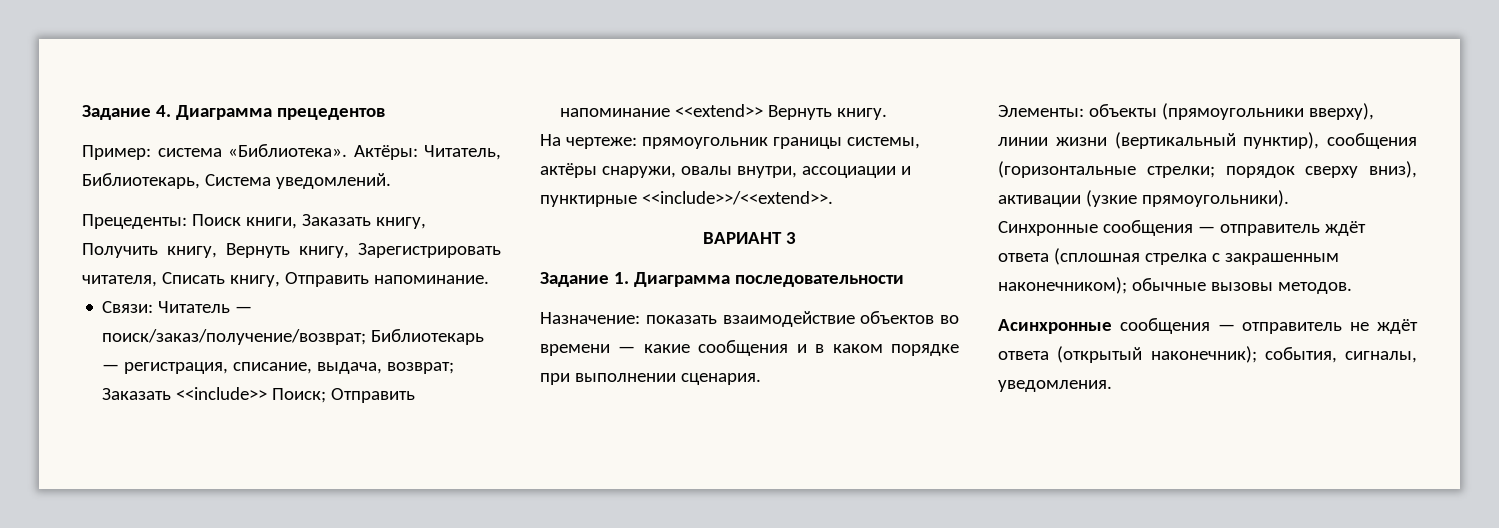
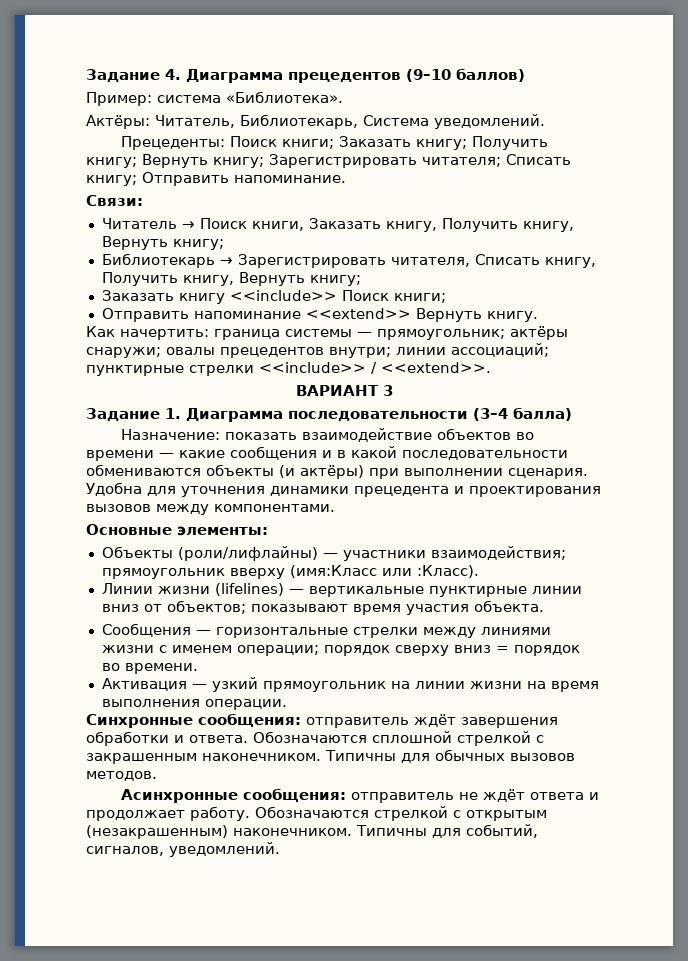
- Задание 4. Диаграмма прецедентов
+ Задание 4. Диаграмма прецедентов (9–10 баллов)
- Пример: система «Библиотека». Актёры: Читатель, Библиотекарь, Система уведомлений.
+ Пример: система «Библиотека».
+ Актёры: Читатель, Библиотекарь, Система уведомлений.
- Прецеденты: Поиск книги, Заказать книгу, Получить книгу, Вернуть книгу, Зарегистрировать читателя, Списать книгу, Отправить напоминание.
- Связи: Читатель — поиск/заказ/получение/возврат; Библиотекарь — регистрация, списание, выдача, возврат; Заказать <<include>> Поиск; Отправить напоминание <<extend>> Вернуть книгу.
+ Прецеденты: Поиск книги; Заказать книгу; Получить книгу; Вернуть книгу; Зарегистрировать читателя; Списать книгу; Отправить напоминание.
+ Связи:
+ Читатель → Поиск книги, Заказать книгу, Получить книгу, Вернуть книгу;
+ Библиотекарь → Зарегистрировать читателя, Списать книгу, Получить книгу, Вернуть книгу;
+ Заказать книгу <<include>> Поиск книги;
+ Отправить напоминание <<extend>> Вернуть книгу.
- На чертеже: прямоугольник границы системы, актёры снаружи, овалы внутри, ассоциации и пунктирные <<include>>/<<extend>>.
+ Как начертить: граница системы — прямоугольник; актёры снаружи; овалы прецедентов внутри; линии ассоциаций; пунктирные стрелки <<include>> / <<extend>>.
- Задание 1. Диаграмма последовательности
+ Задание 1. Диаграмма последовательности (3–4 балла)
- Назначение: показать взаимодействие объектов во времени — какие сообщения и в каком порядке при выполнении сценария.
- Элементы: объекты (прямоугольники вверху), линии жизни (вертикальный пунктир), сообщения (горизонтальные стрелки; порядок сверху вниз), активации (узкие прямоугольники).
- Синхронные сообщения — отправитель ждёт ответа (сплошная стрелка с закрашенным наконечником); обычные вызовы методов.
+ Назначение: показать взаимодействие объектов во времени — какие сообщения и в какой последовательности обмениваются объекты (и актёры) при выполнении сценария. Удобна для уточнения динамики прецедента и проектирования вызовов между компонентами.
+ Основные элементы:
+ Объекты (роли/лифлайны) — участники взаимодействия; прямоугольник вверху (имя:Класс или :Класс).
+ Линии жизни (lifelines) — вертикальные пунктирные линии вниз от объектов; показывают время участия объекта.
+ Сообщения — горизонтальные стрелки между линиями жизни с именем операции; порядок сверху вниз = порядок во времени.
+ Активация — узкий прямоугольник на линии жизни на время выполнения операции.
+ Синхронные сообщения: отправитель ждёт завершения обработки и ответа. Обозначаются сплошной стрелкой с закрашенным наконечником. Типичны для обычных вызовов методов.
- Асинхронные сообщения — отправитель не ждёт ответа (открытый наконечник); события, сигналы, уведомления.
+ Асинхронные сообщения: отправитель не ждёт ответа и продолжает работу. Обозначаются стрелкой с открытым (незакрашенным) наконечником. Типичны для событий, сигналов, уведомлений.

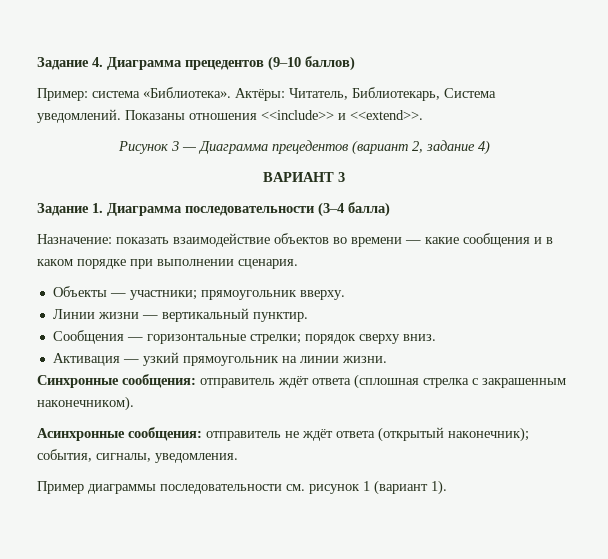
- Пример: система «Библиотека».
- Актёры: Читатель, Библиотекарь, Система уведомлений.
- Прецеденты: Поиск книги; Заказать книгу; Получить книгу; Вернуть книгу; Зарегистрировать читателя; Списать книгу; Отправить напоминание.
- Связи:
- Читатель → Поиск книги, Заказать книгу, Получить книгу, Вернуть книгу;
- Библиотекарь → Зарегистрировать читателя, Списать книгу, Получить книгу, Вернуть книгу;
- Заказать книгу <<include>> Поиск книги;
- Отправить напоминание <<extend>> Вернуть книгу.
- Как начертить: граница системы — прямоугольник; актёры снаружи; овалы прецедентов внутри; линии ассоциаций; пунктирные стрелки <<include>> / <<extend>>.
+ Пример: система «Библиотека». Актёры: Читатель, Библиотекарь, Система уведомлений. Показаны отношения <<include>> и <<extend>>.
+ Рисунок 3 — Диаграмма прецедентов (вариант 2, задание 4)
- Назначение: показать взаимодействие объектов во времени — какие сообщения и в какой последовательности обмениваются объекты (и актёры) при выполнении сценария. Удобна для уточнения динамики прецедента и проектирования вызовов между компонентами.
- Основные элементы:
- Объекты (роли/лифлайны) — участники взаимодействия; прямоугольник вверху (имя:Класс или :Класс).
- Линии жизни (lifelines) — вертикальные пунктирные линии вниз от объектов; показывают время участия объекта.
- Сообщения — горизонтальные стрелки между линиями жизни с именем операции; порядок сверху вниз = порядок во времени.
+ Назначение: показать взаимодействие объектов во времени — какие сообщения и в каком порядке при выполнении сценария.
+ Объекты — участники; прямоугольник вверху.
+ Линии жизни — вертикальный пунктир.
+ Сообщения — горизонтальные стрелки; порядок сверху вниз.
- Активация — узкий прямоугольник на линии жизни на время выполнения операции.
+ Активация — узкий прямоугольник на линии жизни.
- Синхронные сообщения: отправитель ждёт завершения обработки и ответа. Обозначаются сплошной стрелкой с закрашенным наконечником. Типичны для обычных вызовов методов.
+ Синхронные сообщения: отправитель ждёт ответа (сплошная стрелка с закрашенным наконечником).
- Асинхронные сообщения: отправитель не ждёт ответа и продолжает работу. Обозначаются стрелкой с открытым (незакрашенным) наконечником. Типичны для событий, сигналов, уведомлений.
+ Асинхронные сообщения: отправитель не ждёт ответа (открытый наконечник); события, сигналы, уведомления.
+ Пример диаграммы последовательности см. рисунок 1 (вариант 1).

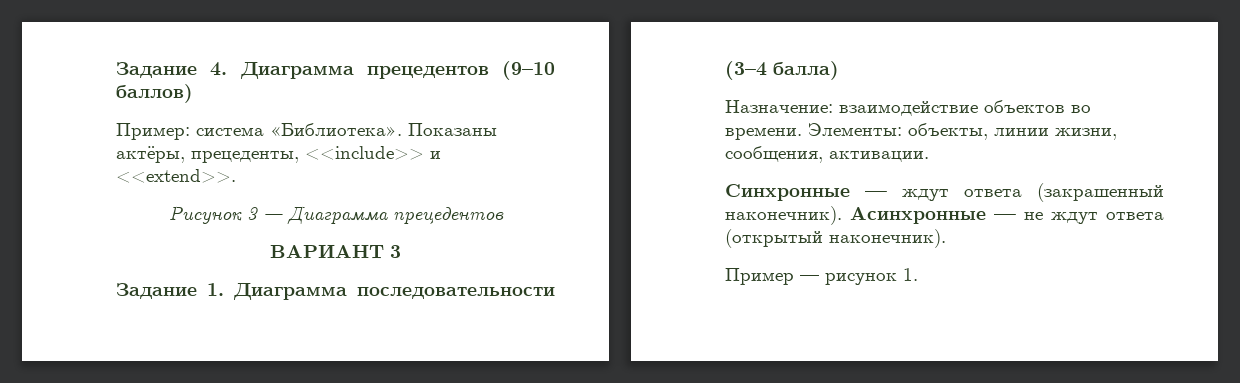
- Актёры: Читатель, Библиотекарь, Система уведомлений. Показаны отношения <<include>> и <<extend>>.
+ Показаны актёры, прецеденты, <<include>> и <<extend>>.
- Рисунок 3 — Диаграмма прецедентов (вариант 2, задание 4)
+ Рисунок 3 — Диаграмма прецедентов
- Назначение: показать взаимодействие объектов во времени — какие сообщения и в каком порядке при выполнении сценария.
- Объекты — участники; прямоугольник вверху.
- Линии жизни — вертикальный пунктир.
- Сообщения — горизонтальные стрелки; порядок сверху вниз.
- Активация — узкий прямоугольник на линии жизни.
- Синхронные сообщения: отправитель ждёт ответа (сплошная стрелка с закрашенным наконечником).
- Асинхронные сообщения: отправитель не ждёт ответа (открытый наконечник); события, сигналы, уведомления.
- Пример диаграммы последовательности см. рисунок 1 (вариант 1).
+ Назначение: взаимодействие объектов во времени. Элементы: объекты, линии жизни, сообщения, активации.
+ Синхронные — ждут ответа (закрашенный наконечник). Асинхронные — не ждут ответа (открытый наконечник).
+ Пример — рисунок 1.

